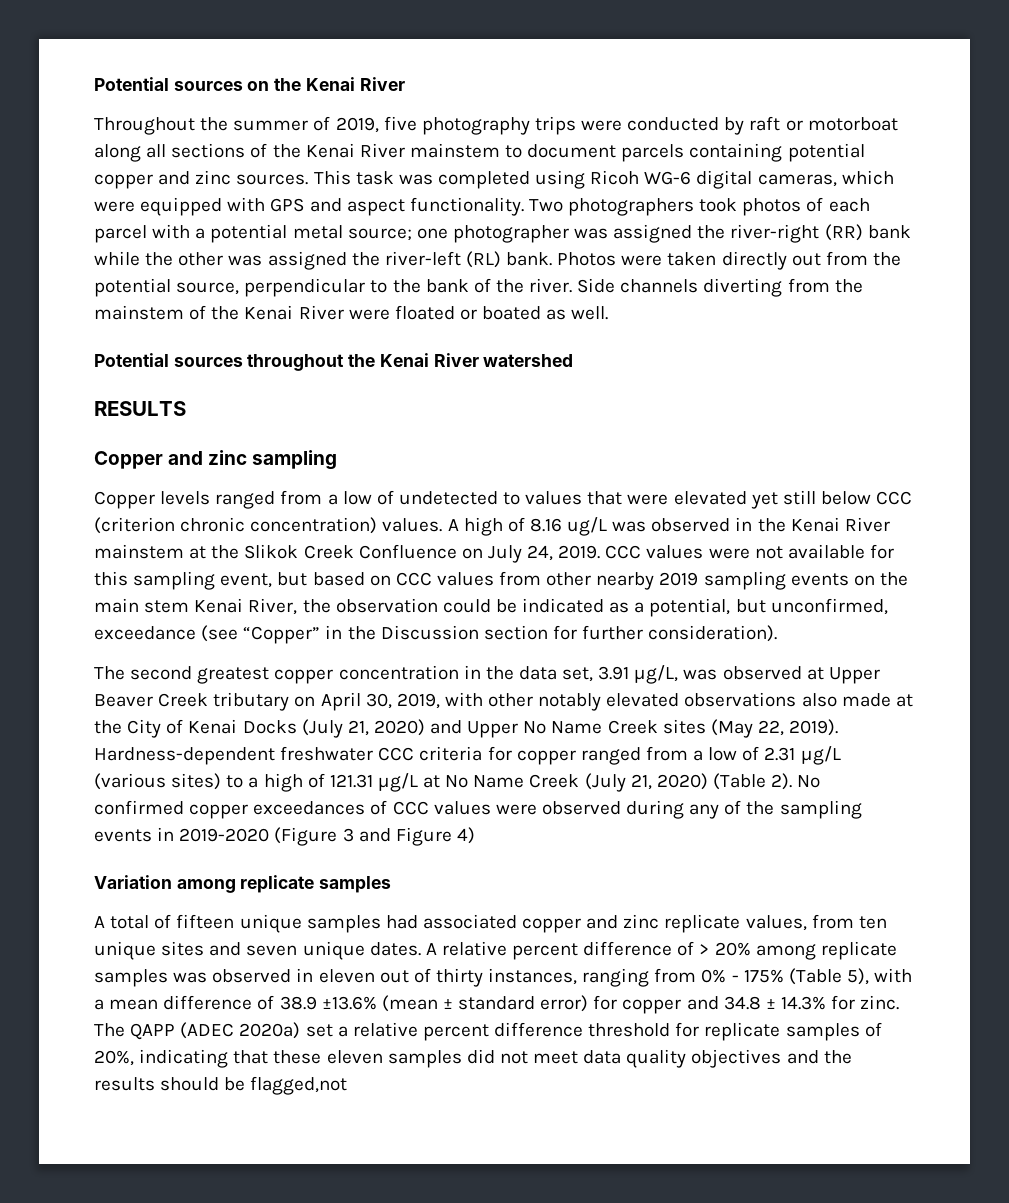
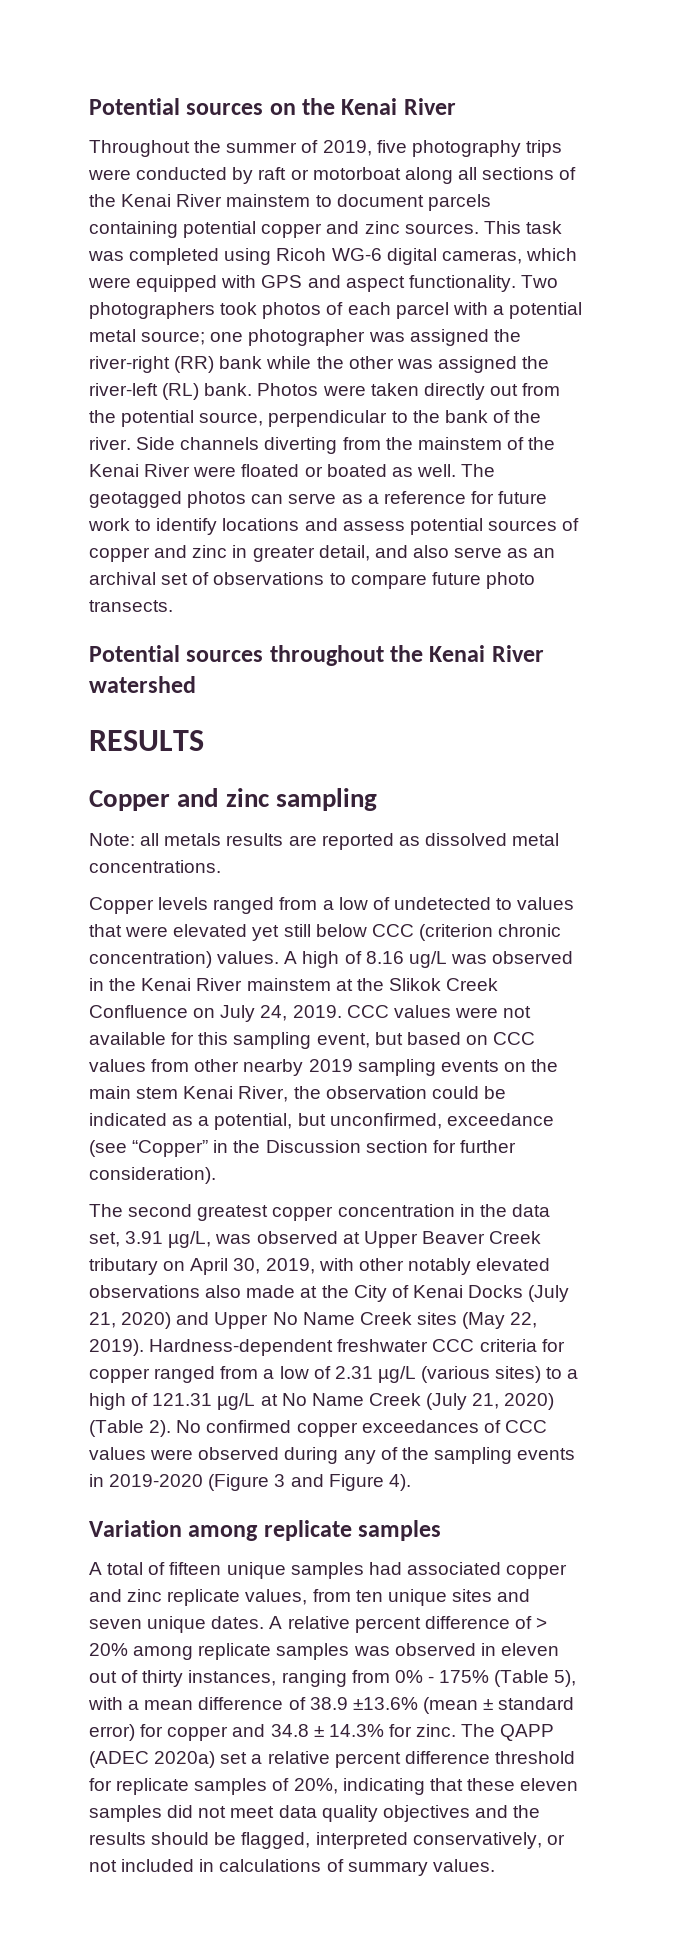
+ The geotagged photos can serve as a reference for future work to identify locations and assess potential sources of copper and zinc in greater detail, and also serve as an archival set of observations to compare future photo transects.
+ Note: all metals results are reported as dissolved metal concentrations.
- No confirmed copper exceedances of CCC values were observed during any of the sampling events in 2019-2020 (Figure 3 and Figure 4)
+ No confirmed copper exceedances of CCC values were observed during any of the sampling events in 2019-2020 (Figure 3 and Figure 4).
- The QAPP (ADEC 2020a) set a relative percent difference threshold for replicate samples of 20%, indicating that these eleven samples did not meet data quality objectives and the results should be flagged,not
+ The QAPP (ADEC 2020a) set a relative percent difference threshold for replicate samples of 20%, indicating that these eleven samples did not meet data quality objectives and the results should be flagged, interpreted conservatively, or not included in calculations of summary values.

